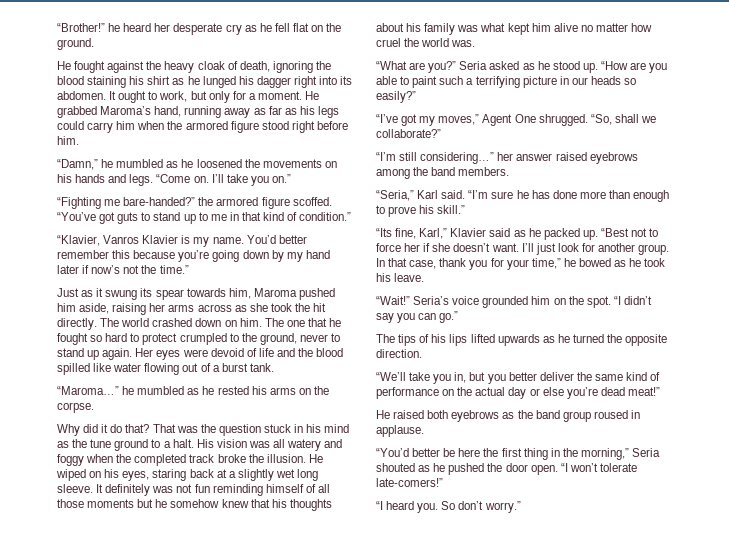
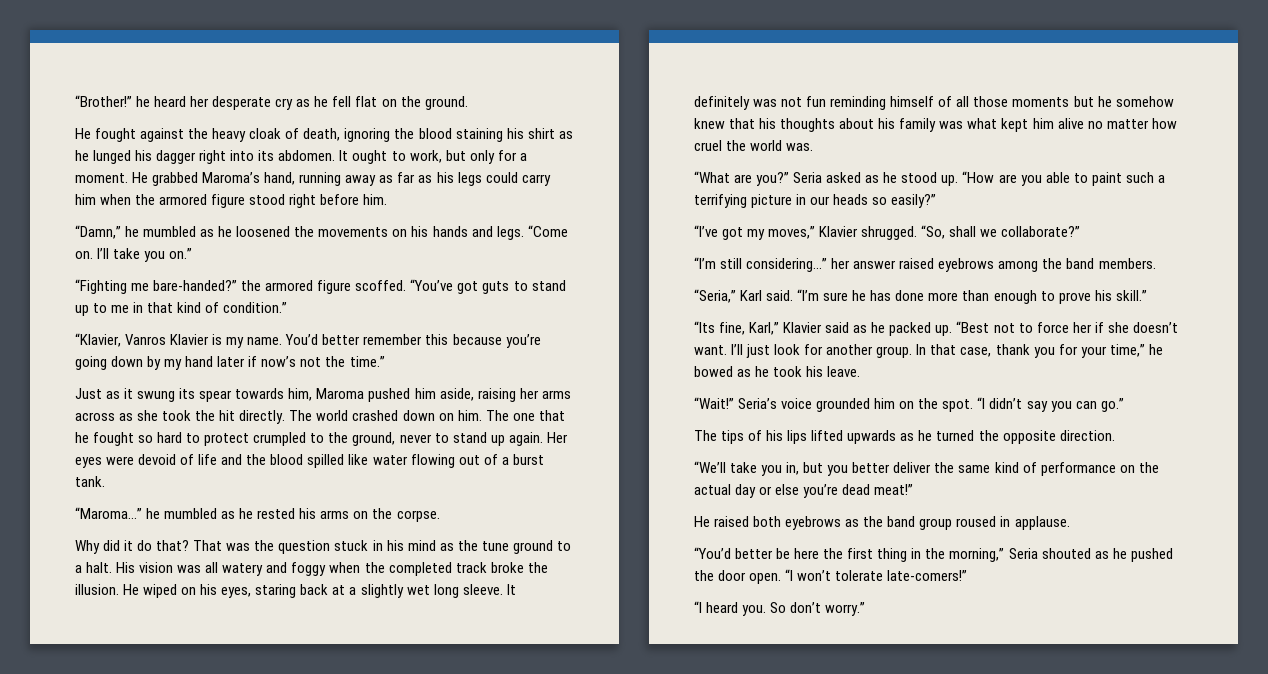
- “I’ve got my moves,” Agent One shrugged.
+ “I’ve got my moves,” Klavier shrugged.

